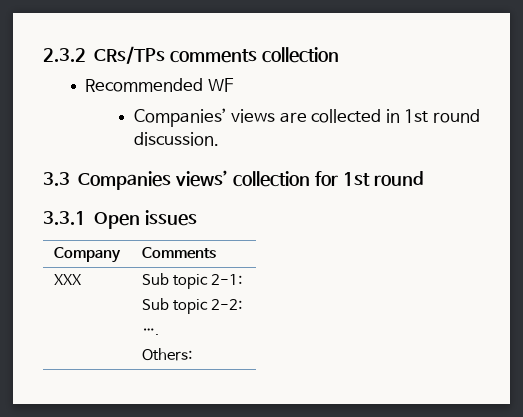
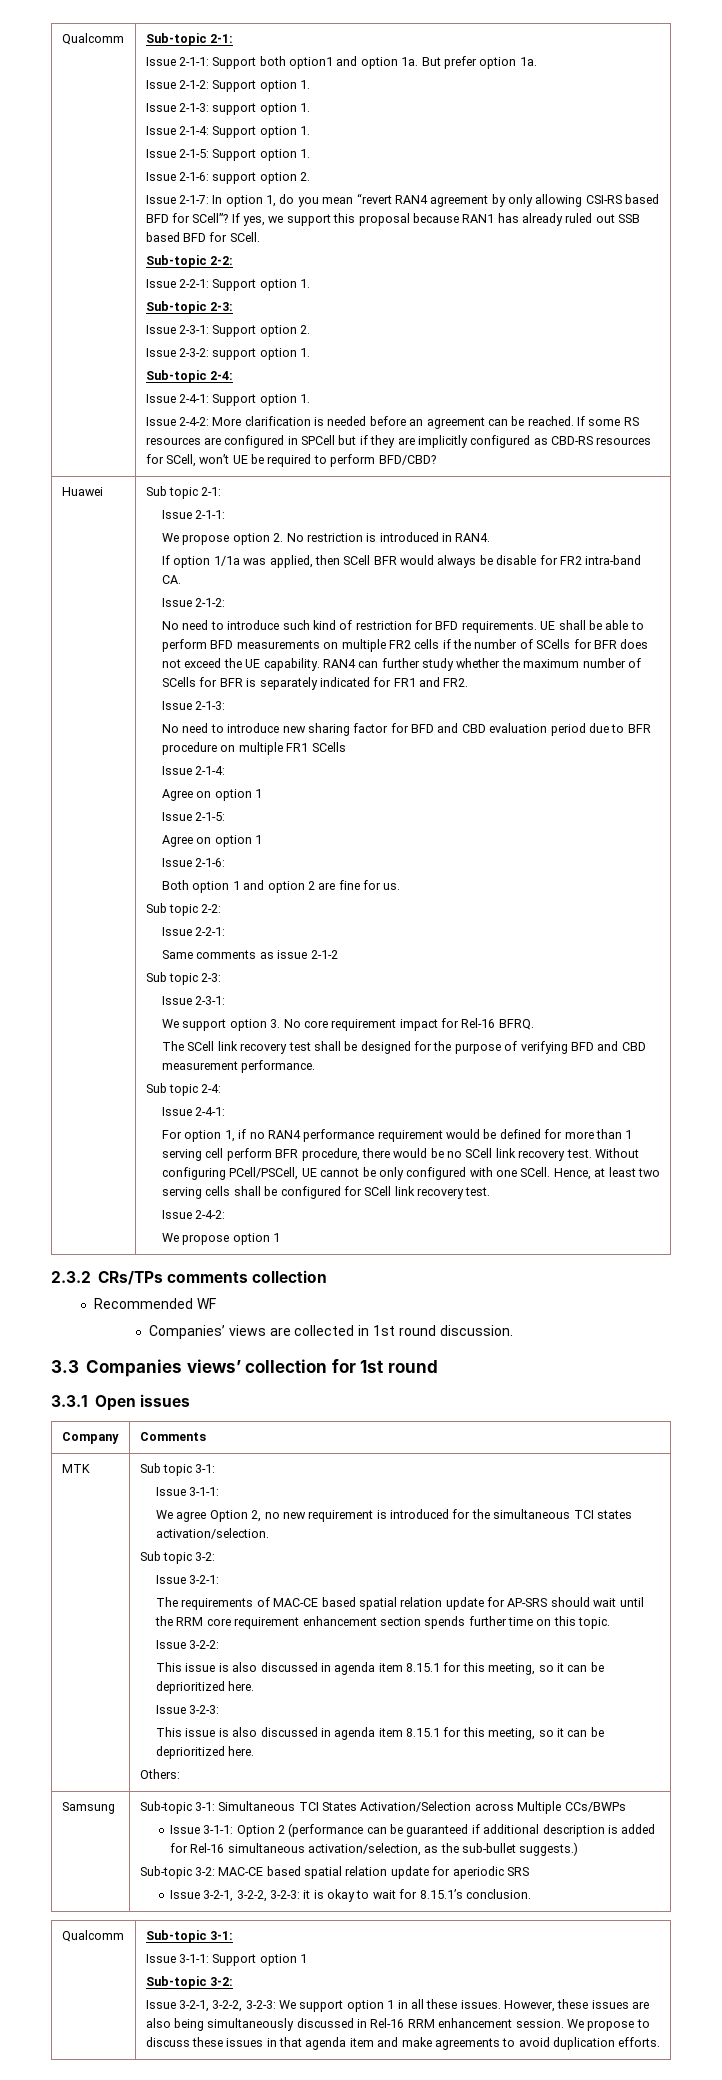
+ Qualcomm | Sub-topic 2-1:
+ Issue 2-1-1: Support both option1 and option 1a. But prefer option 1a.
+ Issue 2-1-2: Support option 1.
+ Issue 2-1-3: support option 1.
+ Issue 2-1-4: Support option 1.
+ Issue 2-1-5: Support option 1.
+ Issue 2-1-6: support option 2.
+ Issue 2-1-7: In option 1, do you mean “revert RAN4 agreement by only allowing CSI-RS based BFD for SCell”? If yes, we support this proposal because RAN1 has already ruled out SSB based BFD for SCell.
+ Sub-topic 2-2:
+ Issue 2-2-1: Support option 1.
+ Sub-topic 2-3:
+ Issue 2-3-1: Support option 2.
+ Issue 2-3-2: support option 1.
+ Sub-topic 2-4:
+ Issue 2-4-1: Support option 1.
+ Issue 2-4-2: More clarification is needed before an agreement can be reached. If some RS resources are configured in SPCell but if they are implicitly configured as CBD-RS resources for SCell, won’t UE be required to perform BFD/CBD?
+ Huawei | Sub topic 2-1:
+ Issue 2-1-1:
+ We propose option 2. No restriction is introduced in RAN4.
+ If option 1/1a was applied, then SCell BFR would always be disable for FR2 intra-band CA.
+ Issue 2-1-2:
+ No need to introduce such kind of restriction for BFD requirements. UE shall be able to perform BFD measurements on multiple FR2 cells if the number of SCells for BFR does not exceed the UE capability. RAN4 can further study whether the maximum number of SCells for BFR is separately indicated for FR1 and FR2.
+ Issue 2-1-3:
+ No need to introduce new sharing factor for BFD and CBD evaluation period due to BFR procedure on multiple FR1 SCells
+ Issue 2-1-4:
+ Agree on option 1
+ Issue 2-1-5:
+ Agree on option 1
+ Issue 2-1-6:
+ Both option 1 and option 2 are fine for us.
+ Sub topic 2-2:
+ Issue 2-2-1:
+ Same comments as issue 2-1-2
+ Sub topic 2-3:
+ Issue 2-3-1:
+ We support option 3. No core requirement impact for Rel-16 BFRQ.
+ The SCell link recovery test shall be designed for the purpose of verifying BFD and CBD measurement performance.
+ Sub topic 2-4:
+ Issue 2-4-1:
+ For option 1, if no RAN4 performance requirement would be defined for more than 1 serving cell perform BFR procedure, there would be no SCell link recovery test. Without configuring PCell/PSCell, UE cannot be only configured with one SCell. Hence, at least two serving cells shall be configured for SCell link recovery test.
+ Issue 2-4-2:
+ We propose option 1
- XXX | Sub topic 2-1:
- Sub topic 2-2:
- ….
+ MTK | Sub topic 3-1:
+ Issue 3-1-1:
+ We agree Option 2, no new requirement is introduced for the simultaneous TCI states activation/selection.
+ Sub topic 3-2:
+ Issue 3-2-1:
+ The requirements of MAC-CE based spatial relation update for AP-SRS should wait until the RRM core requirement enhancement section spends further time on this topic.
+ Issue 3-2-2:
+ This issue is also discussed in agenda item 8.15.1 for this meeting, so it can be deprioritized here.
+ Issue 3-2-3:
+ This issue is also discussed in agenda item 8.15.1 for this meeting, so it can be deprioritized here.
  Others:
+ Samsung | Sub-topic 3-1: Simultaneous TCI States Activation/Selection across Multiple CCs/BWPs
+ Issue 3-1-1: Option 2 (performance can be guaranteed if additional description is added for Rel-16 simultaneous activation/selection, as the sub-bullet suggests.)
+ Sub-topic 3-2: MAC-CE based spatial relation update for aperiodic SRS
+ Issue 3-2-1, 3-2-2, 3-2-3: it is okay to wait for 8.15.1’s conclusion.
+ Qualcomm | Sub-topic 3-1:
+ Issue 3-1-1: Support option 1
+ Sub-topic 3-2:
+ Issue 3-2-1, 3-2-2, 3-2-3: We support option 1 in all these issues. However, these issues are also being simultaneously discussed in Rel-16 RRM enhancement session. We propose to discuss these issues in that agenda item and make agreements to avoid duplication efforts.

